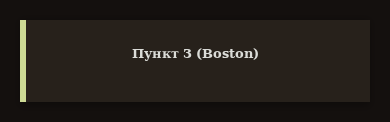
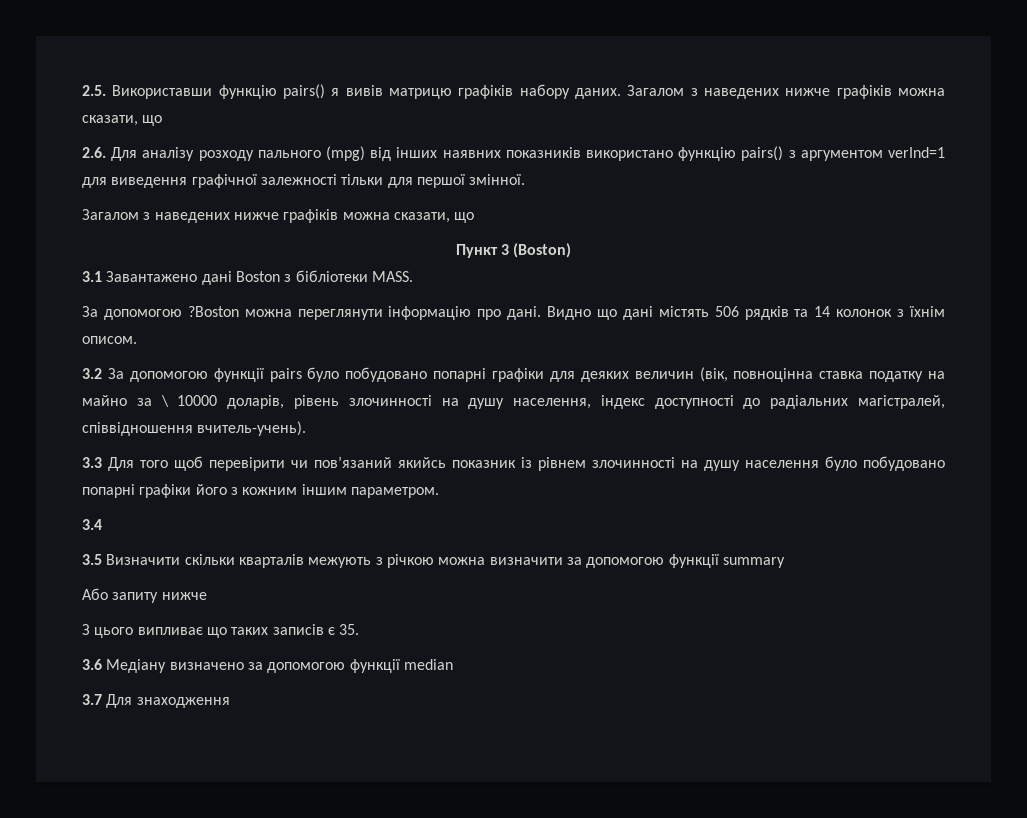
+ 2.5. Використавши функцію pairs() я вивів матрицю графіків набору даних. Загалом з наведених нижче графіків можна сказати, що
+ 2.6. Для аналізу розходу пального (mpg) від інших наявних показників використано функцію pairs() з аргументом verInd=1 для виведення графічної залежності тільки для першої змінної.
+ Загалом з наведених нижче графіків можна сказати, що
  Пункт 3 (Boston)
+ 3.1 Завантажено дані Boston з бібліотеки MASS.
+ За допомогою ?Boston можна переглянути інформацію про дані. Видно що дані містять 506 рядків та 14 колонок з їхнім описом.
+ 3.2 За допомогою функції pairs було побудовано попарні графіки для деяких величин (вік, повноцінна ставка податку на майно за \ 10000 доларів, рівень злочинності на душу населення, індекс доступності до радіальних магістралей, співвідношення вчитель-учень).
+ 3.3 Для того щоб перевірити чи пов’язаний якийсь показник із рівнем злочинності на душу населення було побудовано попарні графіки його з кожним іншим параметром.
+ 3.4
+ 3.5 Визначити скільки кварталів межують з річкою можна визначити за допомогою функції summary
+ Або запиту нижче
+ З цього випливає що таких записів є 35.
+ 3.6 Медіану визначено за допомогою функції median
+ 3.7 Для знаходження

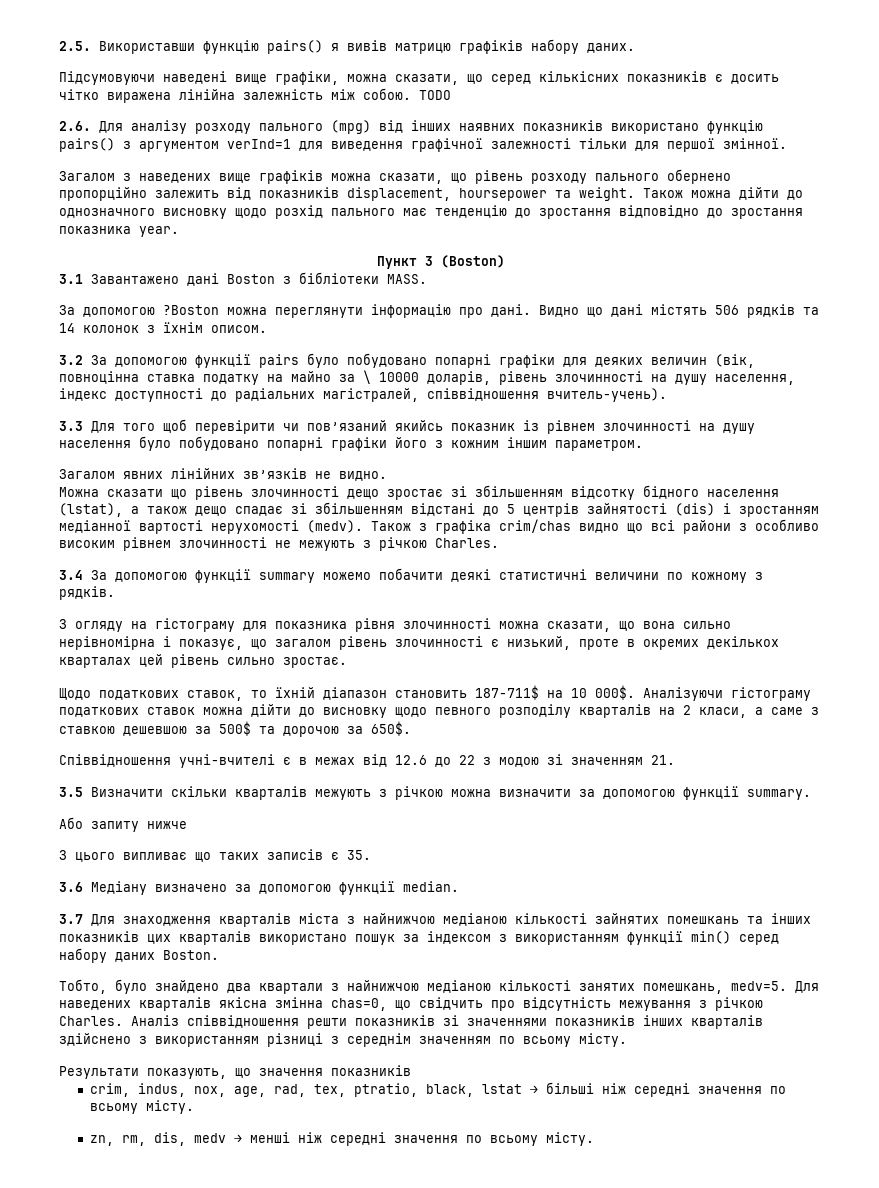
- 2.5. Використавши функцію pairs() я вивів матрицю графіків набору даних. Загалом з наведених нижче графіків можна сказати, що
+ 2.5. Використавши функцію pairs() я вивів матрицю графіків набору даних.
+ Підсумовуючи наведені вище графіки, можна сказати, що серед кількісних показників є досить чітко виражена лінійна залежність між собою. TODO
  2.6. Для аналізу розходу пального (mpg) від інших наявних показників використано функцію pairs() з аргументом verInd=1 для виведення графічної залежності тільки для першої змінної.
- Загалом з наведених нижче графіків можна сказати, що
+ Загалом з наведених вище графіків можна сказати, що рівень розходу пального обернено пропорційно залежить від показників displacement, hoursepower та weight. Також можна дійти до однозначного висновку щодо розхід пального має тенденцію до зростання відповідно до зростання показника year.
- 3.4
+ Загалом явних лінійних зв’язків не видно.
+ Можна сказати що рівень злочинності дещо зростає зі збільшенням відсотку бідного населення (lstat), а також дещо спадає зі збільшенням відстані до 5 центрів зайнятості (dis) і зростанням медіанної вартості нерухомості (medv). Також з графіка crim/chas видно що всі райони з особливо високим рівнем злочинності не межують з річкою Charles.
+ 3.4 За допомогою функції summary можемо побачити деякі статистичні величини по кожному з рядків.
+ З огляду на гістограму для показника рівня злочинності можна сказати, що вона сильно нерівномірна і показує, що загалом рівень злочинності є низький, проте в окремих декількох кварталах цей рівень сильно зростає.
+ Щодо податкових ставок, то їхній діапазон становить 187-711$ на 10 000$. Аналізуючи гістограму податкових ставок можна дійти до висновку щодо певного розподілу кварталів на 2 класи, а саме з ставкою дешевшою за 500$ та дорочою за 650$.
+ Співвідношення учні-вчителі є в межах від 12.6 до 22 з модою зі значенням 21.
- 3.5 Визначити скільки кварталів межують з річкою можна визначити за допомогою функції summary
+ 3.5 Визначити скільки кварталів межують з річкою можна визначити за допомогою функції summary.
- 3.6 Медіану визначено за допомогою функції median
+ 3.6 Медіану визначено за допомогою функції median.
- 3.7 Для знаходження
+ 3.7 Для знаходження кварталів міста з найнижчою медіаною кількості зайнятих помешкань та інших показників цих кварталів використано пошук за індексом з використанням функції min() серед набору даних Boston.
+ Тобто, було знайдено два квартали з найнижчою медіаною кількості занятих помешкань, medv=5. Для наведених кварталів якісна змінна chas=0, що свідчить про відсутність межування з річкою Charles. Аналіз співвідношення решти показників зі значеннями показників інших кварталів здійснено з використанням різниці з середнім значенням по всьому місту.
+ Результати показують, що значення показників
+ crim, indus, nox, age, rad, tex, ptratio, black, lstat → більші ніж середні значення по всьому місту.
+ zn, rm, dis, medv → менші ніж середні значення по всьому місту.

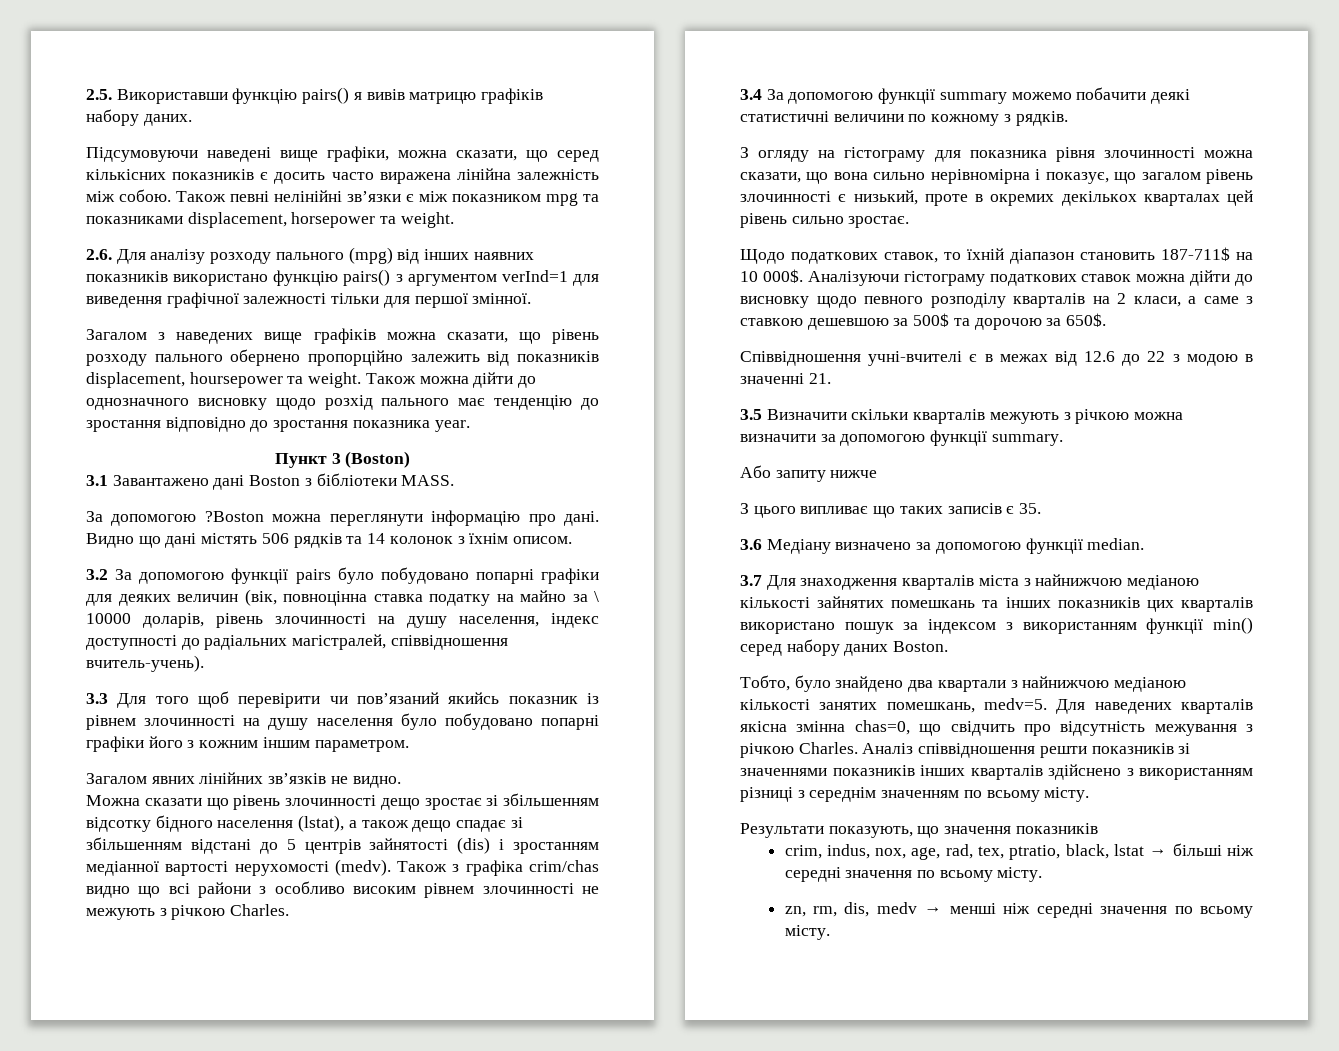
- Підсумовуючи наведені вище графіки, можна сказати, що серед кількісних показників є досить чітко виражена лінійна залежність між собою.
+ Підсумовуючи наведені вище графіки, можна сказати, що серед кількісних показників є досить часто виражена лінійна залежність між собою.
- TODO
+ Також певні нелінійні зв’язки є між показником mpg та показниками displacement, horsepower та weight.
- Співвідношення учні-вчителі є в межах від 12.6 до 22 з модою зі значенням 21.
+ Співвідношення учні-вчителі є в межах від 12.6 до 22 з модою в значенні 21.

